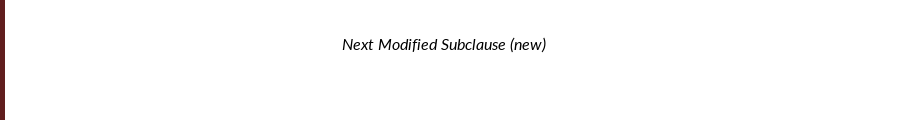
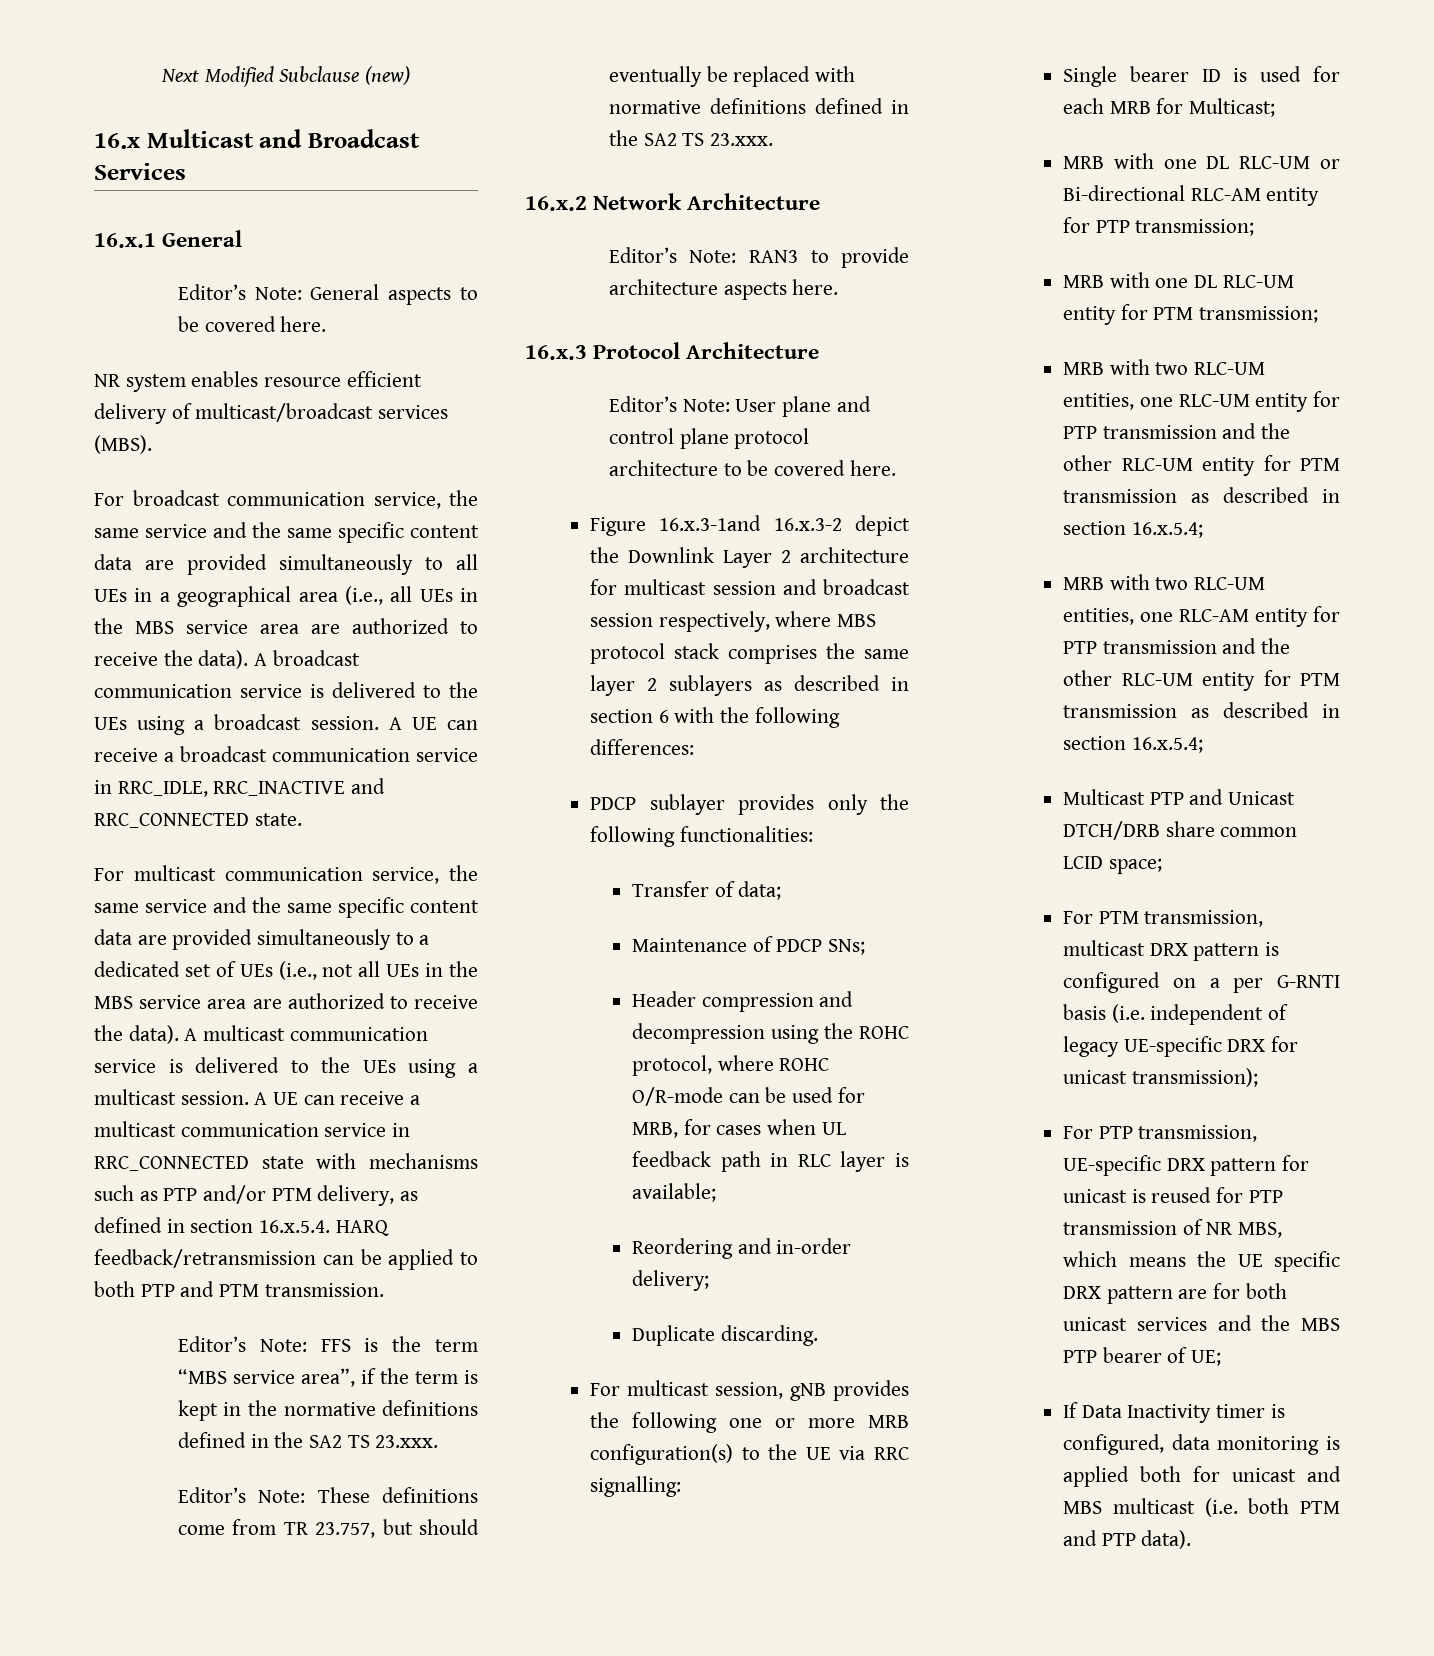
+ 16.x Multicast and Broadcast Services
+ 16.x.1 General
+ Editor’s Note: General aspects to be covered here.
+ NR system enables resource efficient delivery of multicast/broadcast services (MBS).
+ For broadcast communication service, the same service and the same specific content data are provided simultaneously to all UEs in a geographical area (i.e., all UEs in the MBS service area are authorized to receive the data). A broadcast communication service is delivered to the UEs using a broadcast session. A UE can receive a broadcast communication service in RRC_IDLE, RRC_INACTIVE and RRC_CONNECTED state.
+ For multicast communication service, the same service and the same specific content data are provided simultaneously to a dedicated set of UEs (i.e., not all UEs in the MBS service area are authorized to receive the data). A multicast communication service is delivered to the UEs using a multicast session. A UE can receive a multicast communication service in RRC_CONNECTED state with mechanisms such as PTP and/or PTM delivery, as defined in section 16.x.5.4. HARQ feedback/retransmission can be applied to both PTP and PTM transmission.
+ Editor’s Note: FFS is the term “MBS service area”, if the term is kept in the normative definitions defined in the SA2 TS 23.xxx.
+ Editor’s Note: These definitions come from TR 23.757, but should eventually be replaced with normative definitions defined in the SA2 TS 23.xxx.
+ 16.x.2 Network Architecture
+ Editor’s Note: RAN3 to provide architecture aspects here.
+ 16.x.3 Protocol Architecture
+ Editor’s Note: User plane and control plane protocol architecture to be covered here.
+ Figure 16.x.3-1and 16.x.3-2 depict the Downlink Layer 2 architecture for multicast session and broadcast session respectively, where MBS protocol stack comprises the same layer 2 sublayers as described in section 6 with the following differences:
+ PDCP sublayer provides only the following functionalities:
+ Transfer of data;
+ Maintenance of PDCP SNs;
+ Header compression and decompression using the ROHC protocol, where ROHC O/R-mode can be used for MRB, for cases when UL feedback path in RLC layer is available;
+ Reordering and in-order delivery;
+ Duplicate discarding.
+ For multicast session, gNB provides the following one or more MRB configuration(s) to the UE via RRC signalling:
+ Single bearer ID is used for each MRB for Multicast;
+ MRB with one DL RLC-UM or Bi-directional RLC-AM entity for PTP transmission;
+ MRB with one DL RLC-UM entity for PTM transmission;
+ MRB with two RLC-UM entities, one RLC-UM entity for PTP transmission and the other RLC-UM entity for PTM transmission as described in section 16.x.5.4;
+ MRB with two RLC-UM entities, one RLC-AM entity for PTP transmission and the other RLC-UM entity for PTM transmission as described in section 16.x.5.4;
+ Multicast PTP and Unicast DTCH/DRB share common LCID space;
+ For PTM transmission, multicast DRX pattern is configured on a per G-RNTI basis (i.e. independent of legacy UE-specific DRX for unicast transmission);
+ For PTP transmission, UE-specific DRX pattern for unicast is reused for PTP transmission of NR MBS, which means the UE specific DRX pattern are for both unicast services and the MBS PTP bearer of UE;
+ If Data Inactivity timer is configured, data monitoring is applied both for unicast and MBS multicast (i.e. both PTM and PTP data).

